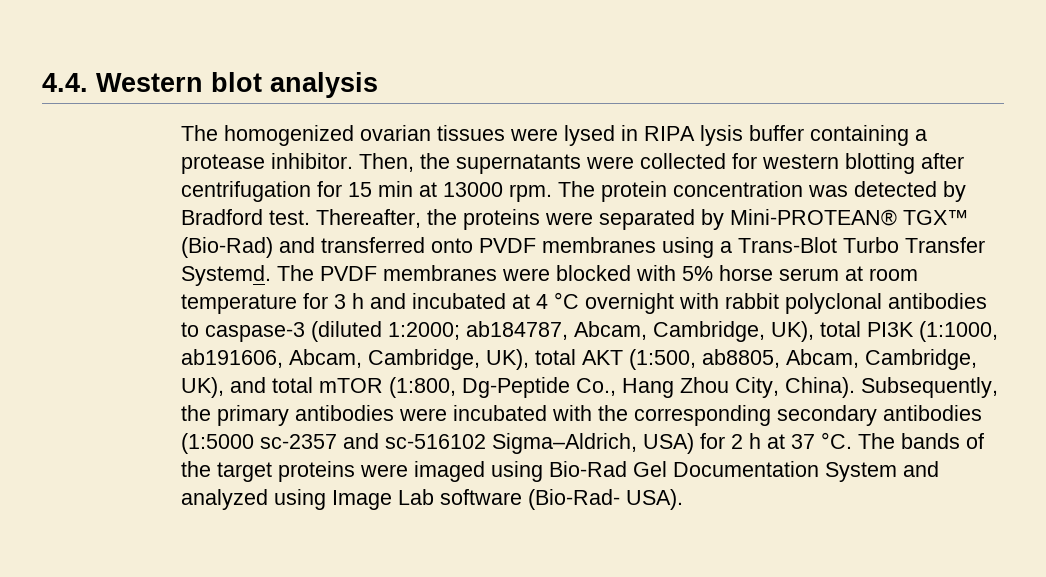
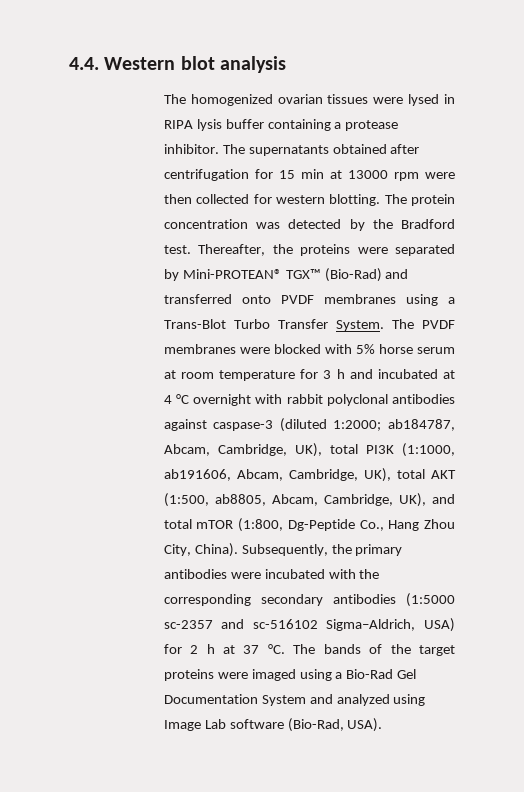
- Then, the supernatants were collected for western blotting after centrifugation for 15 min at 13000 rpm.
+ The supernatants obtained after centrifugation for 15 min at 13000 rpm were then collected for western blotting.
- The protein concentration was detected by Bradford test.
+ The protein concentration was detected by the Bradford test.
- Thereafter, the proteins were separated by Mini-PROTEAN® TGX™ (Bio-Rad) and transferred onto PVDF membranes using a Trans-Blot Turbo Transfer Systemd.
+ Thereafter, the proteins were separated by Mini-PROTEAN® TGX™ (Bio-Rad) and transferred onto PVDF membranes using a Trans-Blot Turbo Transfer System.
- The PVDF membranes were blocked with 5% horse serum at room temperature for 3 h and incubated at 4 °C overnight with rabbit polyclonal antibodies to caspase-3 (diluted 1:2000; ab184787, Abcam, Cambridge, UK), total PI3K (1:1000, ab191606, Abcam, Cambridge, UK), total AKT (1:500, ab8805, Abcam, Cambridge, UK), and total mTOR (1:800, Dg-Peptide Co., Hang Zhou City, China).
+ The PVDF membranes were blocked with 5% horse serum at room temperature for 3 h and incubated at 4 °C overnight with rabbit polyclonal antibodies against caspase-3 (diluted 1:2000; ab184787, Abcam, Cambridge, UK), total PI3K (1:1000, ab191606, Abcam, Cambridge, UK), total AKT (1:500, ab8805, Abcam, Cambridge, UK), and total mTOR (1:800, Dg-Peptide Co., Hang Zhou City, China).
- The bands of the target proteins were imaged using Bio-Rad Gel Documentation System and analyzed using Image Lab software (Bio-Rad- USA).
+ The bands of the target proteins were imaged using a Bio-Rad Gel Documentation System and analyzed using Image Lab software (Bio-Rad, USA).

